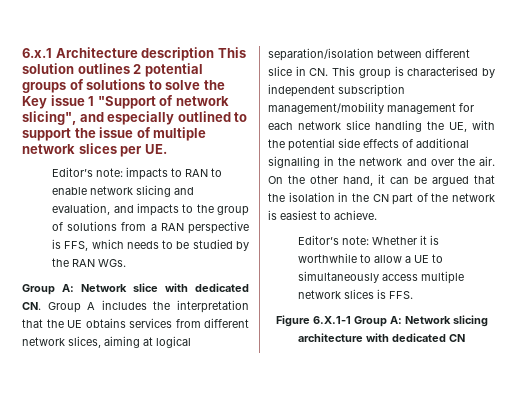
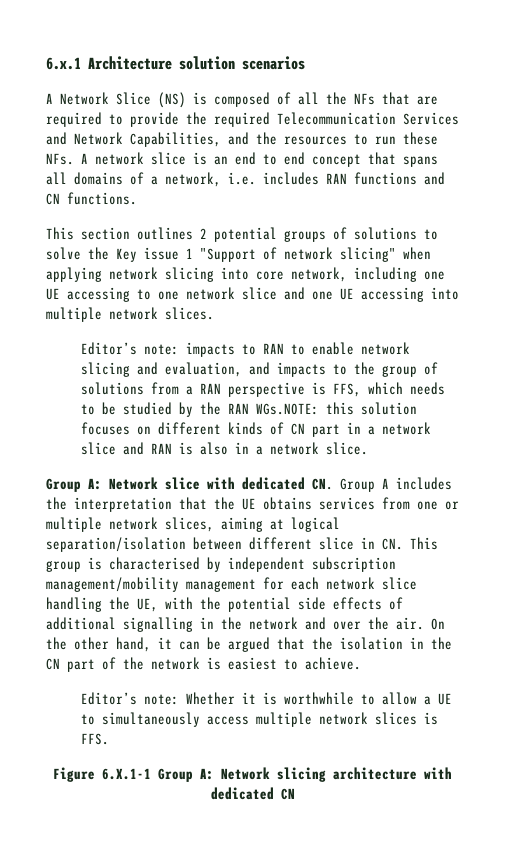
- 6.x.1 Architecture description This solution outlines 2 potential groups of solutions to solve the Key issue 1 "Support of network slicing", and especially outlined to support the issue of multiple network slices per UE.
+ 6.x.1 Architecture solution scenarios
+ A Network Slice (NS) is composed of all the NFs that are required to provide the required Telecommunication Services and Network Capabilities, and the resources to run these NFs. A network slice is an end to end concept that spans all domains of a network, i.e. includes RAN functions and CN functions.
+ This section outlines 2 potential groups of solutions to solve the Key issue 1 "Support of network slicing" when applying network slicing into core network, including one UE accessing to one network slice and one UE accessing into multiple network slices.
- Editor’s note: impacts to RAN to enable network slicing and evaluation, and impacts to the group of solutions from a RAN perspective is FFS, which needs to be studied by the RAN WGs.
+ Editor’s note: impacts to RAN to enable network slicing and evaluation, and impacts to the group of solutions from a RAN perspective is FFS, which needs to be studied by the RAN WGs.NOTE: this solution focuses on different kinds of CN part in a network slice and RAN is also in a network slice.
- Group A: Network slice with dedicated CN. Group A includes the interpretation that the UE obtains services from different network slices, aiming at logical separation/isolation between different slice in CN. This group is characterised by independent subscription management/mobility management for each network slice handling the UE, with the potential side effects of additional signalling in the network and over the air.
+ Group A: Network slice with dedicated CN. Group A includes the interpretation that the UE obtains services from one or multiple network slices, aiming at logical separation/isolation between different slice in CN. This group is characterised by independent subscription management/mobility management for each network slice handling the UE, with the potential side effects of additional signalling in the network and over the air.

